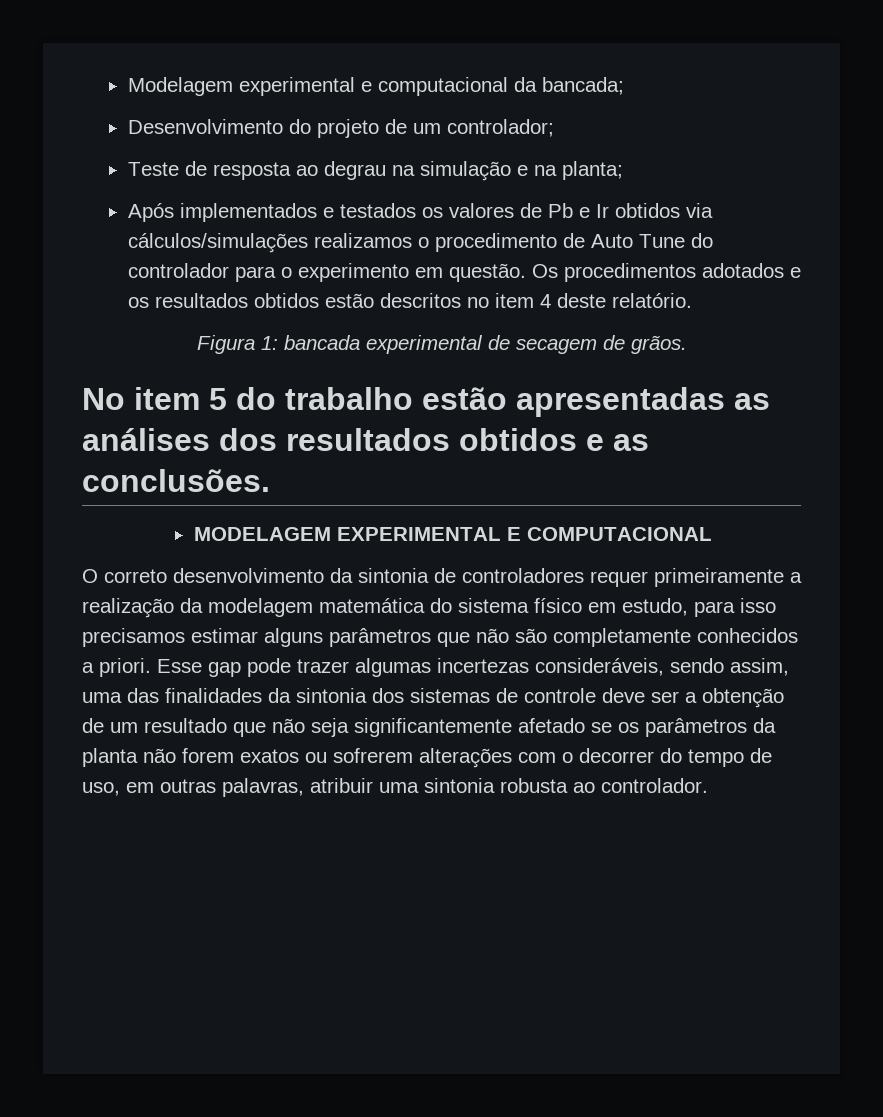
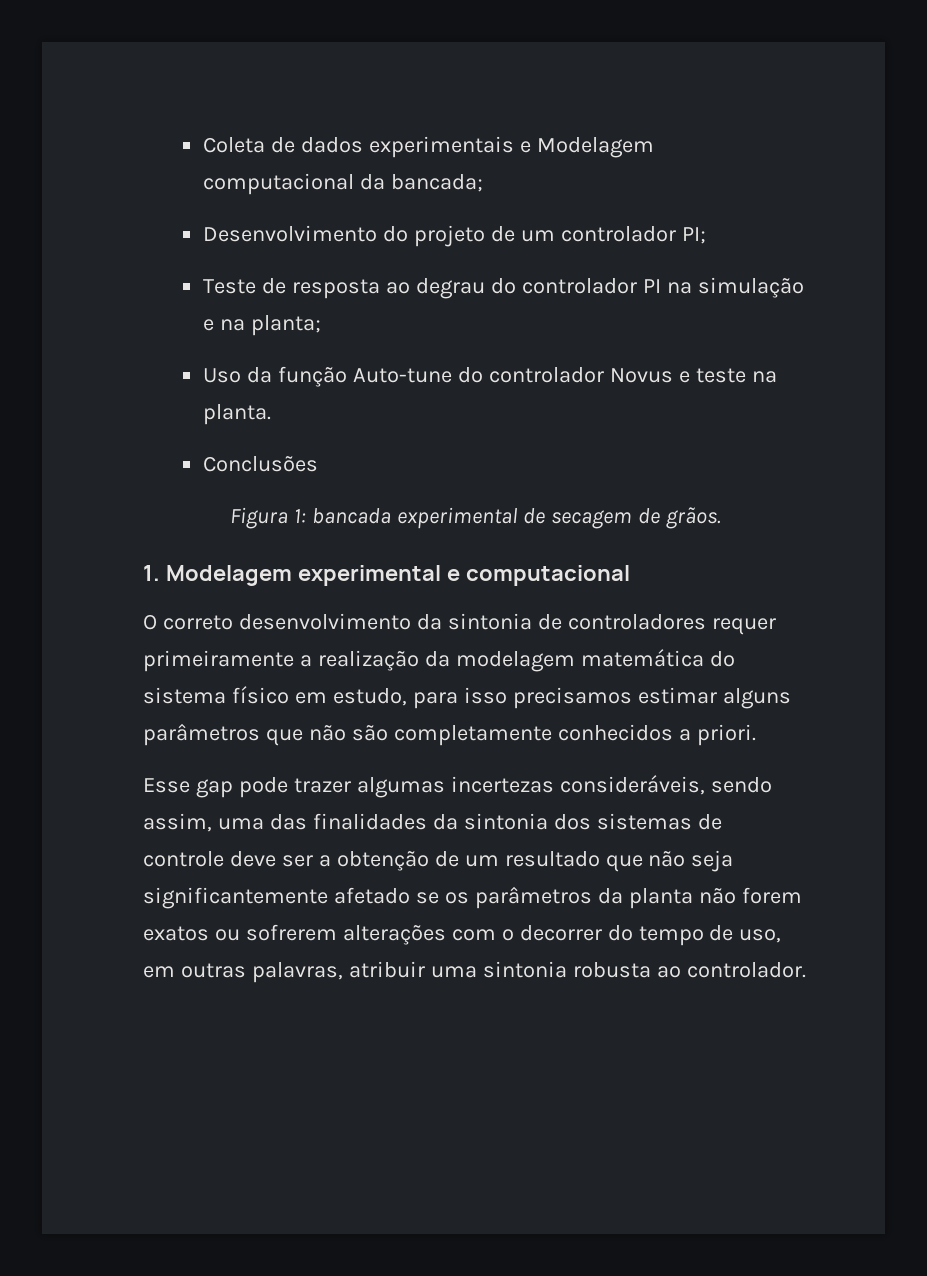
- Modelagem experimental e computacional da bancada;
+ Coleta de dados experimentais e Modelagem computacional da bancada;
- Desenvolvimento do projeto de um controlador;
+ Desenvolvimento do projeto de um controlador PI;
- Teste de resposta ao degrau na simulação e na planta;
+ Teste de resposta ao degrau do controlador PI na simulação e na planta;
- Após implementados e testados os valores de Pb e Ir obtidos via cálculos/simulações realizamos o procedimento de Auto Tune do controlador para o experimento em questão. Os procedimentos adotados e os resultados obtidos estão descritos no item 4 deste relatório.
+ Uso da função Auto-tune do controlador Novus e teste na planta.
+ Conclusões
- No item 5 do trabalho estão apresentadas as análises dos resultados obtidos e as conclusões.
- MODELAGEM EXPERIMENTAL E COMPUTACIONAL
+ 1. Modelagem experimental e computacional
- O correto desenvolvimento da sintonia de controladores requer primeiramente a realização da modelagem matemática do sistema físico em estudo, para isso precisamos estimar alguns parâmetros que não são completamente conhecidos a priori. Esse gap pode trazer algumas incertezas consideráveis, sendo assim, uma das finalidades da sintonia dos sistemas de controle deve ser a obtenção de um resultado que não seja significantemente afetado se os parâmetros da planta não forem exatos ou sofrerem alterações com o decorrer do tempo de uso, em outras palavras, atribuir uma sintonia robusta ao controlador.
+ O correto desenvolvimento da sintonia de controladores requer primeiramente a realização da modelagem matemática do sistema físico em estudo, para isso precisamos estimar alguns parâmetros que não são completamente conhecidos a priori.
+ Esse gap pode trazer algumas incertezas consideráveis, sendo assim, uma das finalidades da sintonia dos sistemas de controle deve ser a obtenção de um resultado que não seja significantemente afetado se os parâmetros da planta não forem exatos ou sofrerem alterações com o decorrer do tempo de uso, em outras palavras, atribuir uma sintonia robusta ao controlador.

